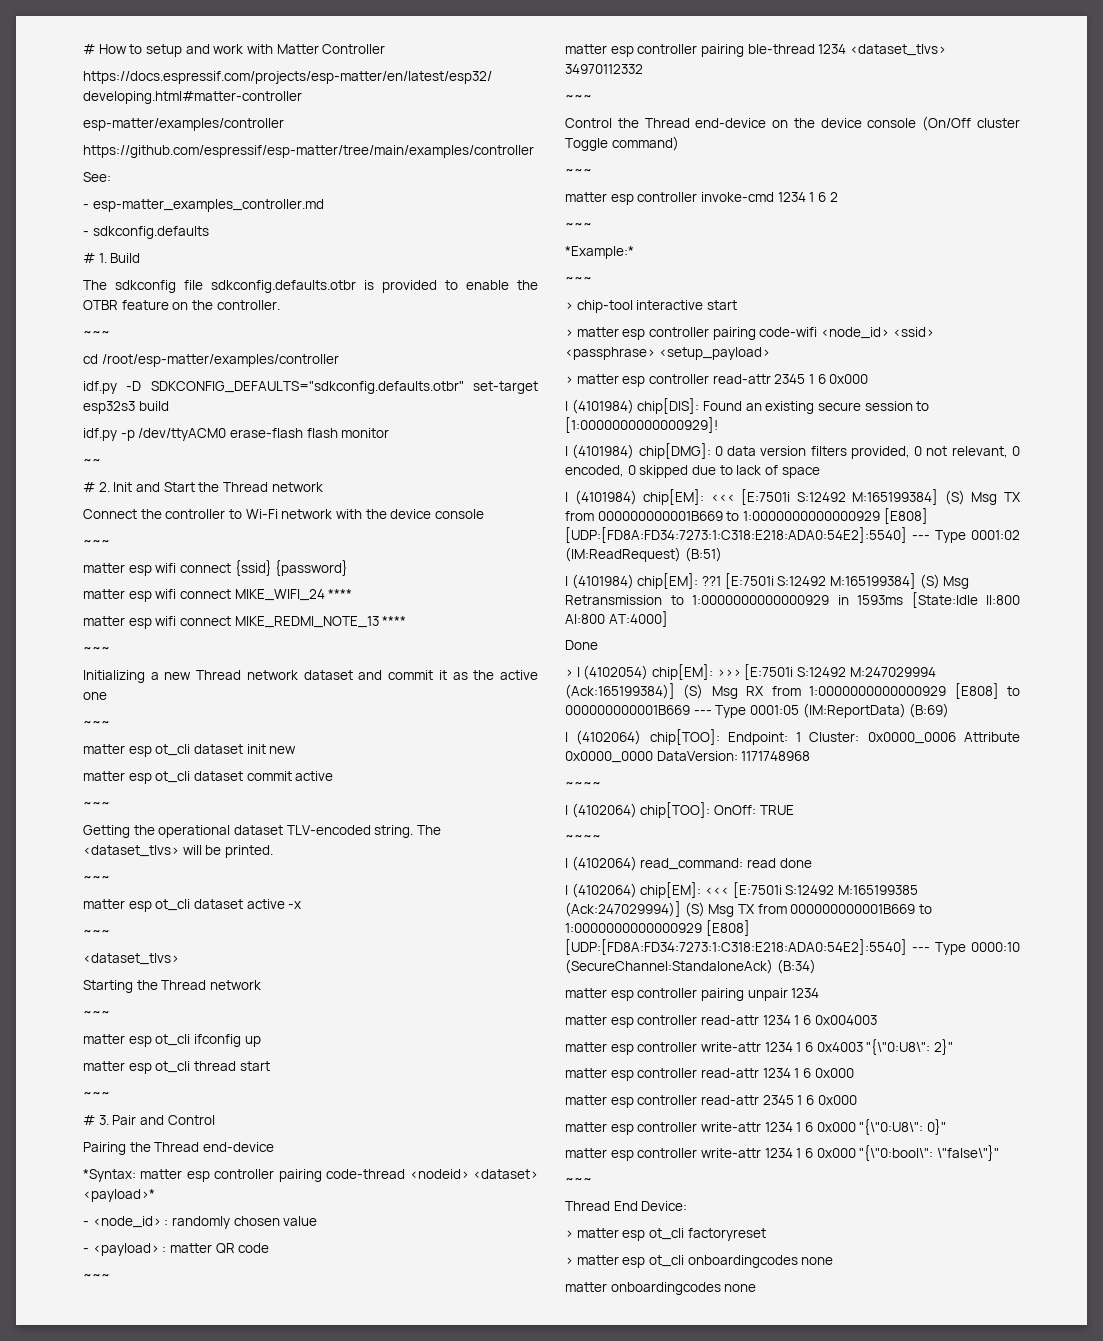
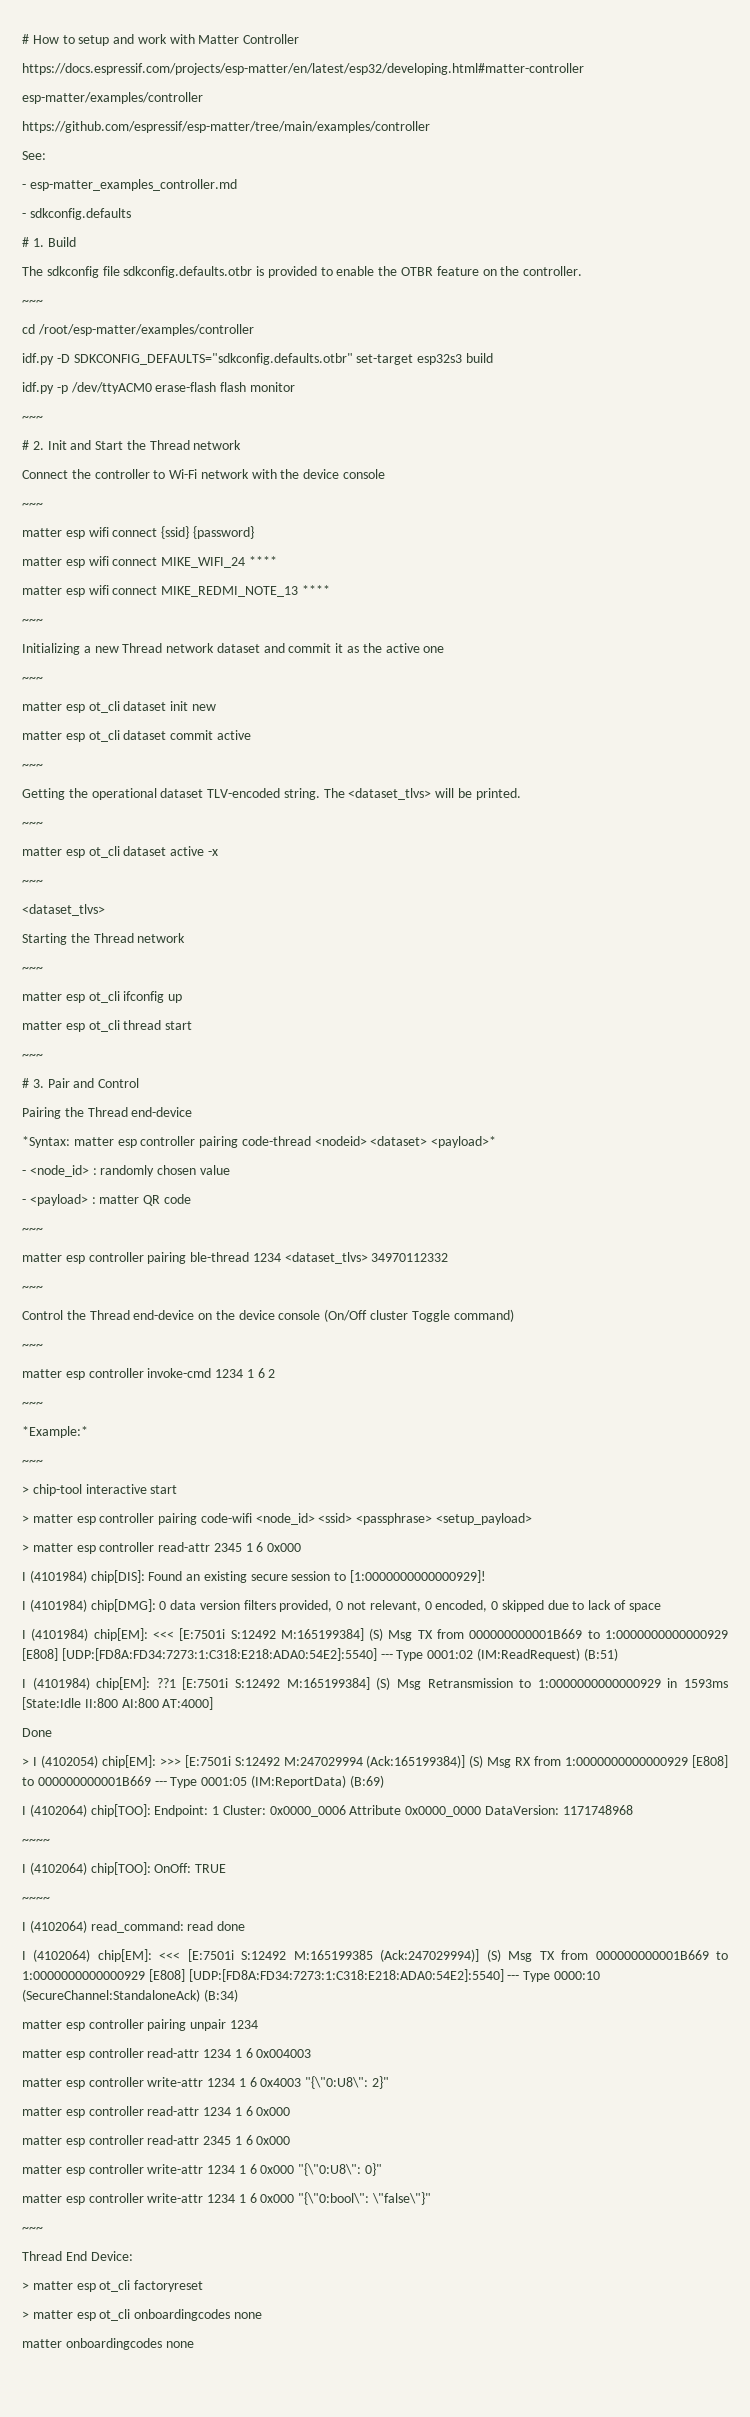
  idf.py -p /dev/ttyACM0 erase-flash flash monitor
- ~~
+ ~~~

